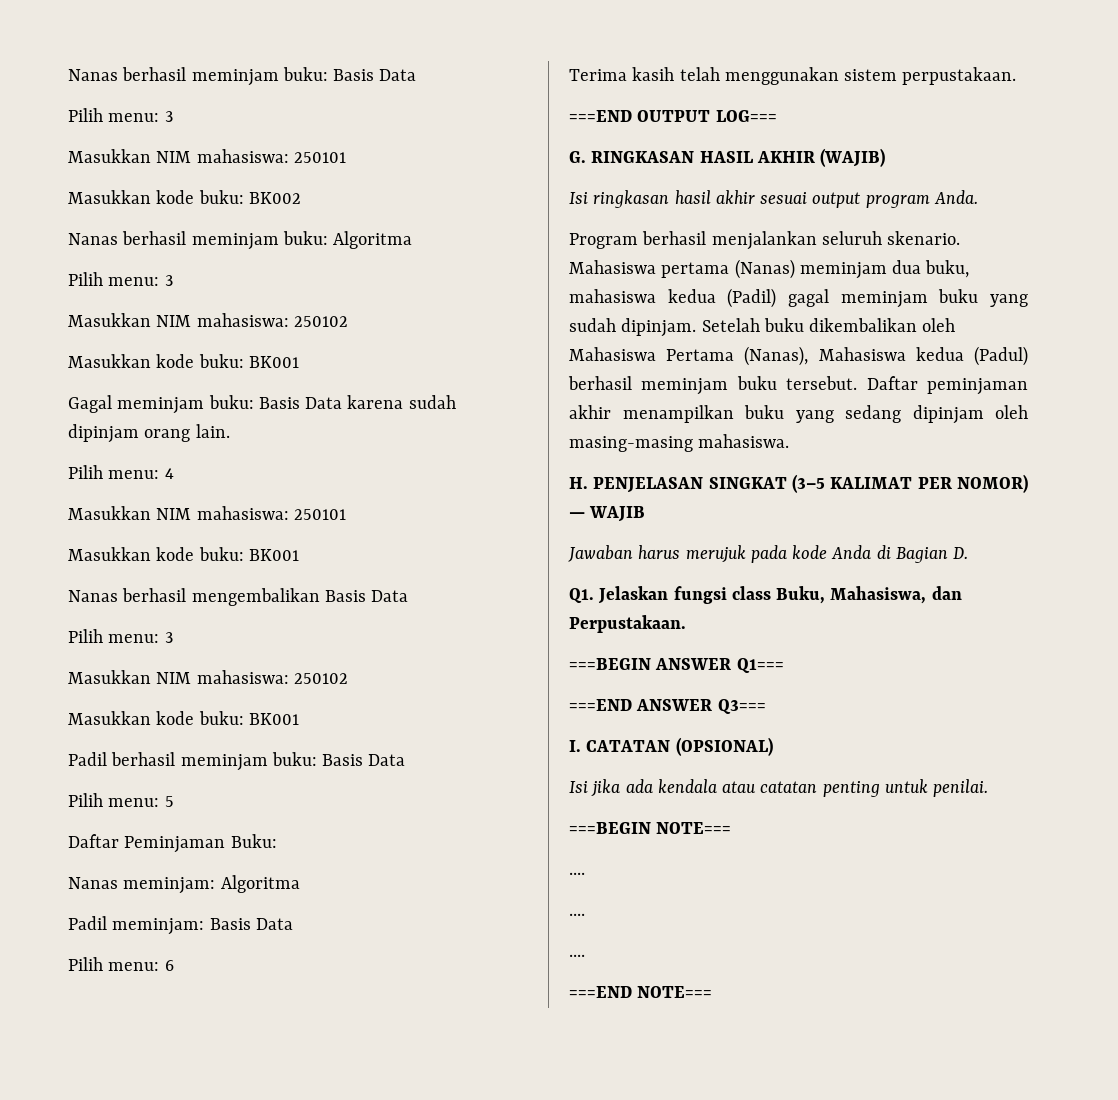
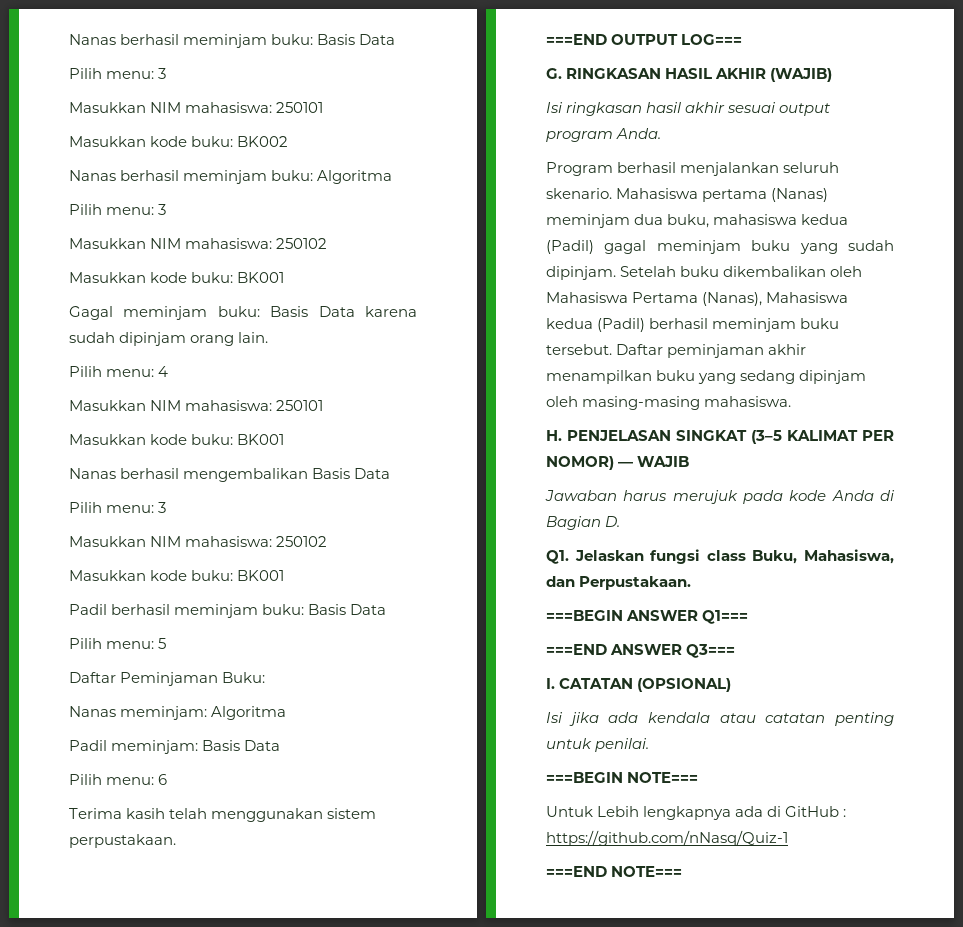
- Setelah buku dikembalikan oleh Mahasiswa Pertama (Nanas), Mahasiswa kedua (Padul) berhasil meminjam buku tersebut.
+ Setelah buku dikembalikan oleh Mahasiswa Pertama (Nanas), Mahasiswa kedua (Padil) berhasil meminjam buku tersebut.
  ===BEGIN NOTE===
- ....
- ....
- ....
+ Untuk Lebih lengkapnya ada di GitHub : https://github.com/nNasq/Quiz-1

